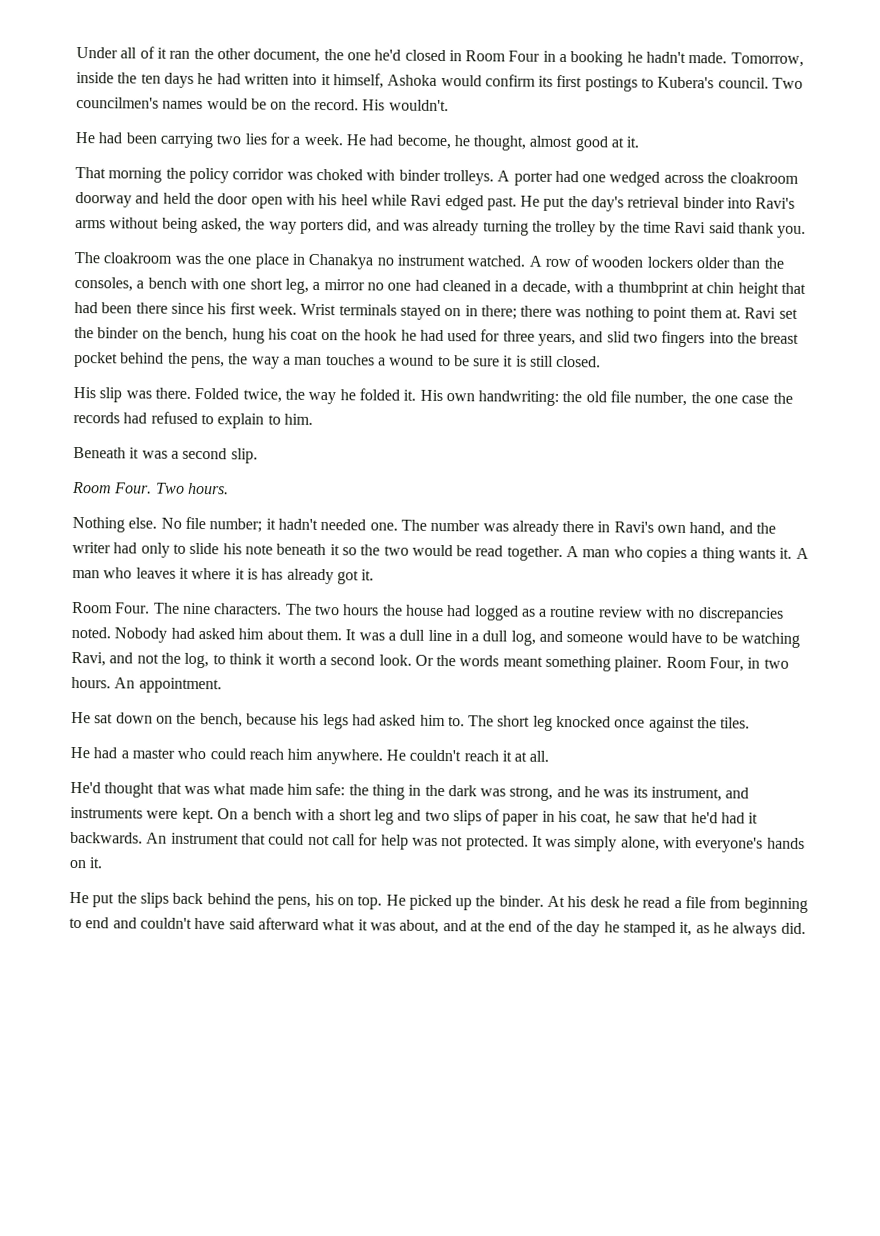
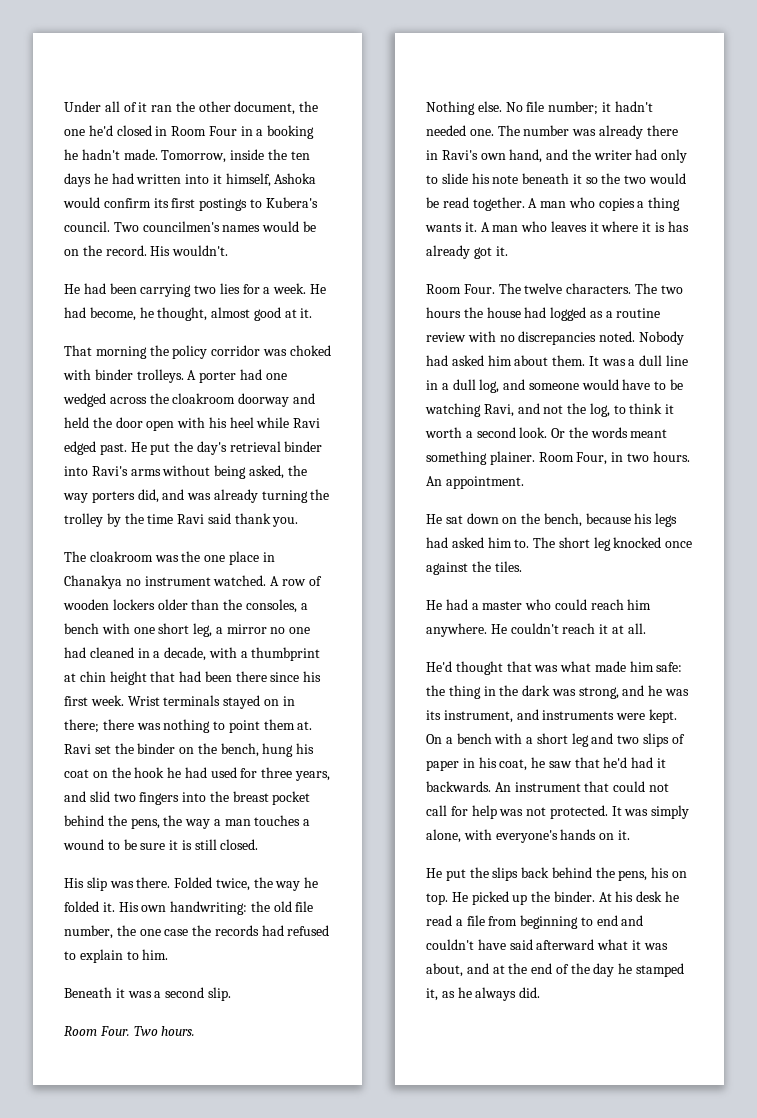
- The nine characters.
+ The twelve characters.

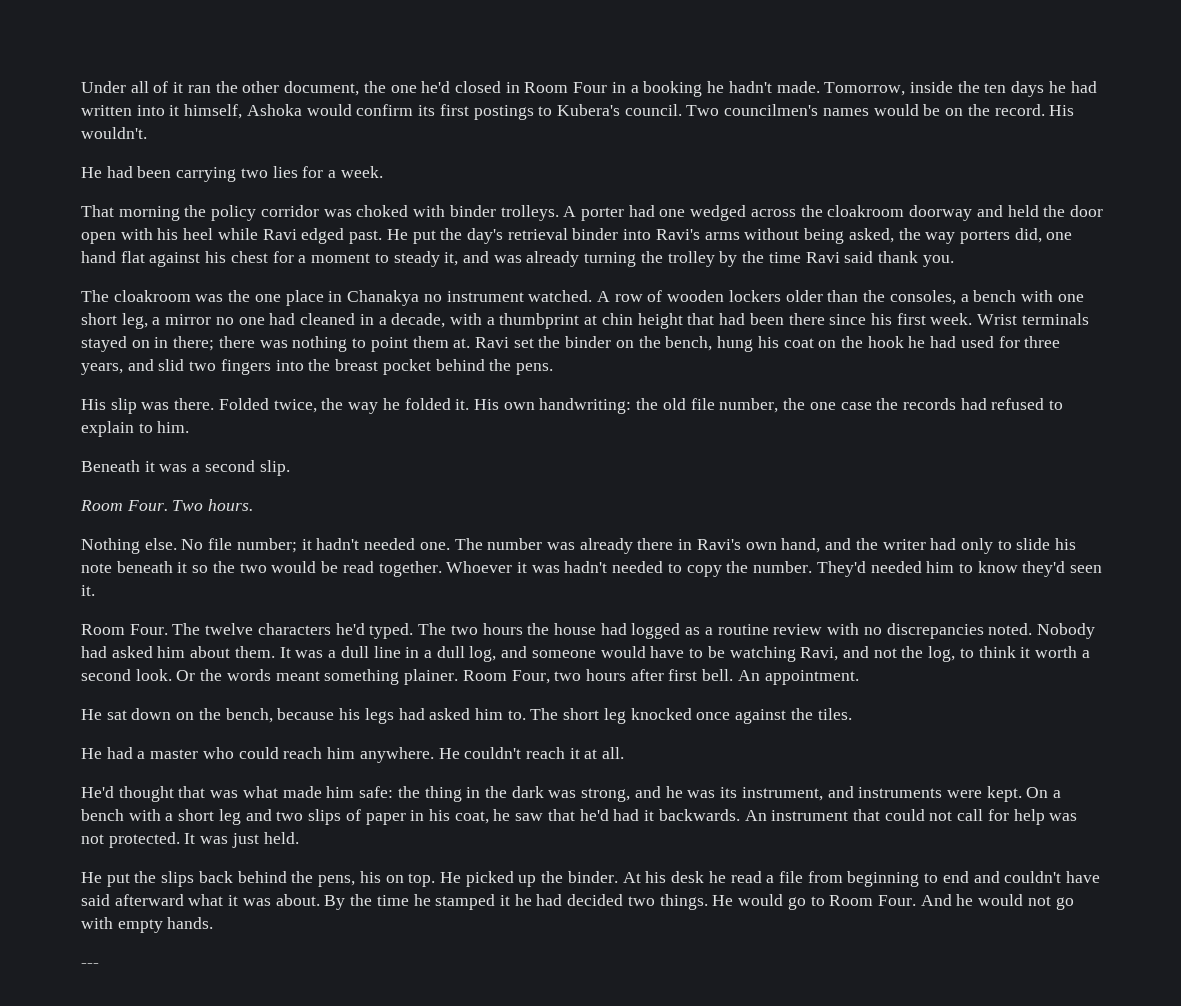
- He had become, he thought, almost good at it.
- He put the day's retrieval binder into Ravi's arms without being asked, the way porters did, and was already turning the trolley by the time Ravi said thank you.
+ He put the day's retrieval binder into Ravi's arms without being asked, the way porters did, one hand flat against his chest for a moment to steady it, and was already turning the trolley by the time Ravi said thank you.
- Ravi set the binder on the bench, hung his coat on the hook he had used for three years, and slid two fingers into the breast pocket behind the pens, the way a man touches a wound to be sure it is still closed.
+ Ravi set the binder on the bench, hung his coat on the hook he had used for three years, and slid two fingers into the breast pocket behind the pens.
- A man who copies a thing wants it. A man who leaves it where it is has already got it.
+ Whoever it was hadn't needed to copy the number. They'd needed him to know they'd seen it.
- The twelve characters.
+ The twelve characters he'd typed.
- Room Four, in two hours.
+ Room Four, two hours after first bell.
- It was simply alone, with everyone's hands on it.
+ It was just held.
- At his desk he read a file from beginning to end and couldn't have said afterward what it was about, and at the end of the day he stamped it, as he always did.
+ At his desk he read a file from beginning to end and couldn't have said afterward what it was about. By the time he stamped it he had decided two things. He would go to Room Four. And he would not go with empty hands.
+ ---

